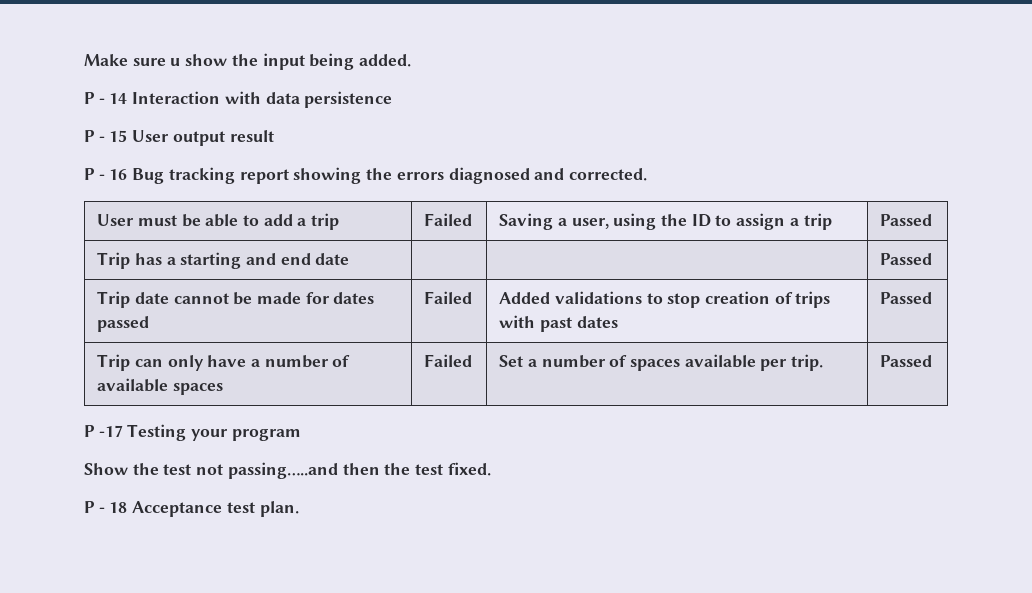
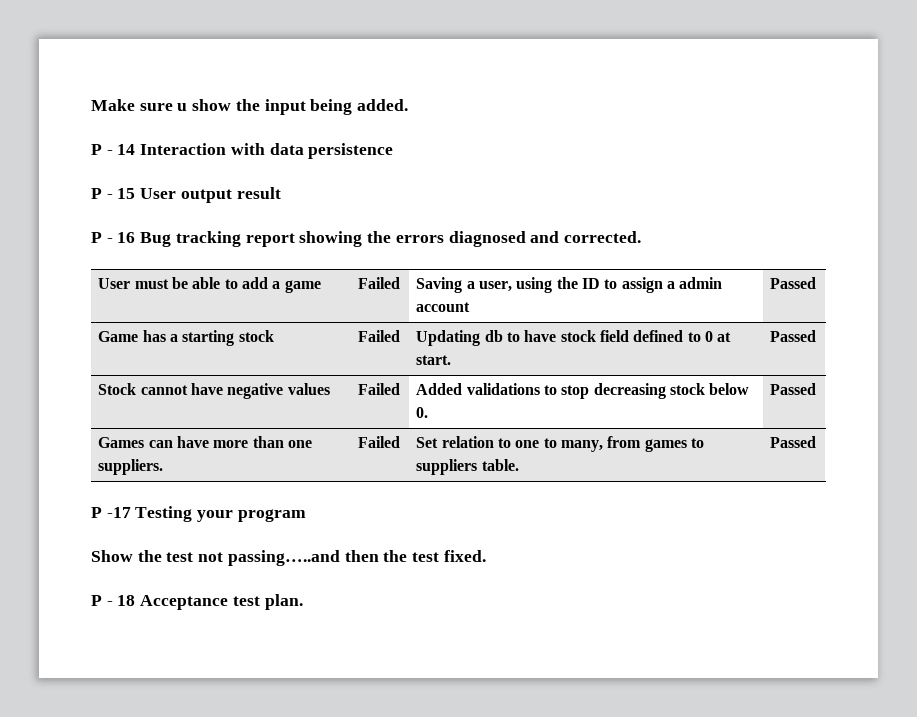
- User must be able to add a trip | Failed | Saving a user, using the ID to assign a trip | Passed
- Trip has a starting and end date | | | Passed
- Trip date cannot be made for dates passed | Failed | Added validations to stop creation of trips with past dates | Passed
- Trip can only have a number of available spaces | Failed | Set a number of spaces available per trip. | Passed
+ User must be able to add a game | Failed | Saving a user, using the ID to assign a admin account | Passed
+ Game has a starting stock | Failed | Updating db to have stock field defined to 0 at start. | Passed
+ Stock cannot have negative values | Failed | Added validations to stop decreasing stock below 0. | Passed
+ Games can have more than one suppliers. | Failed | Set relation to one to many, from games to suppliers table. | Passed

